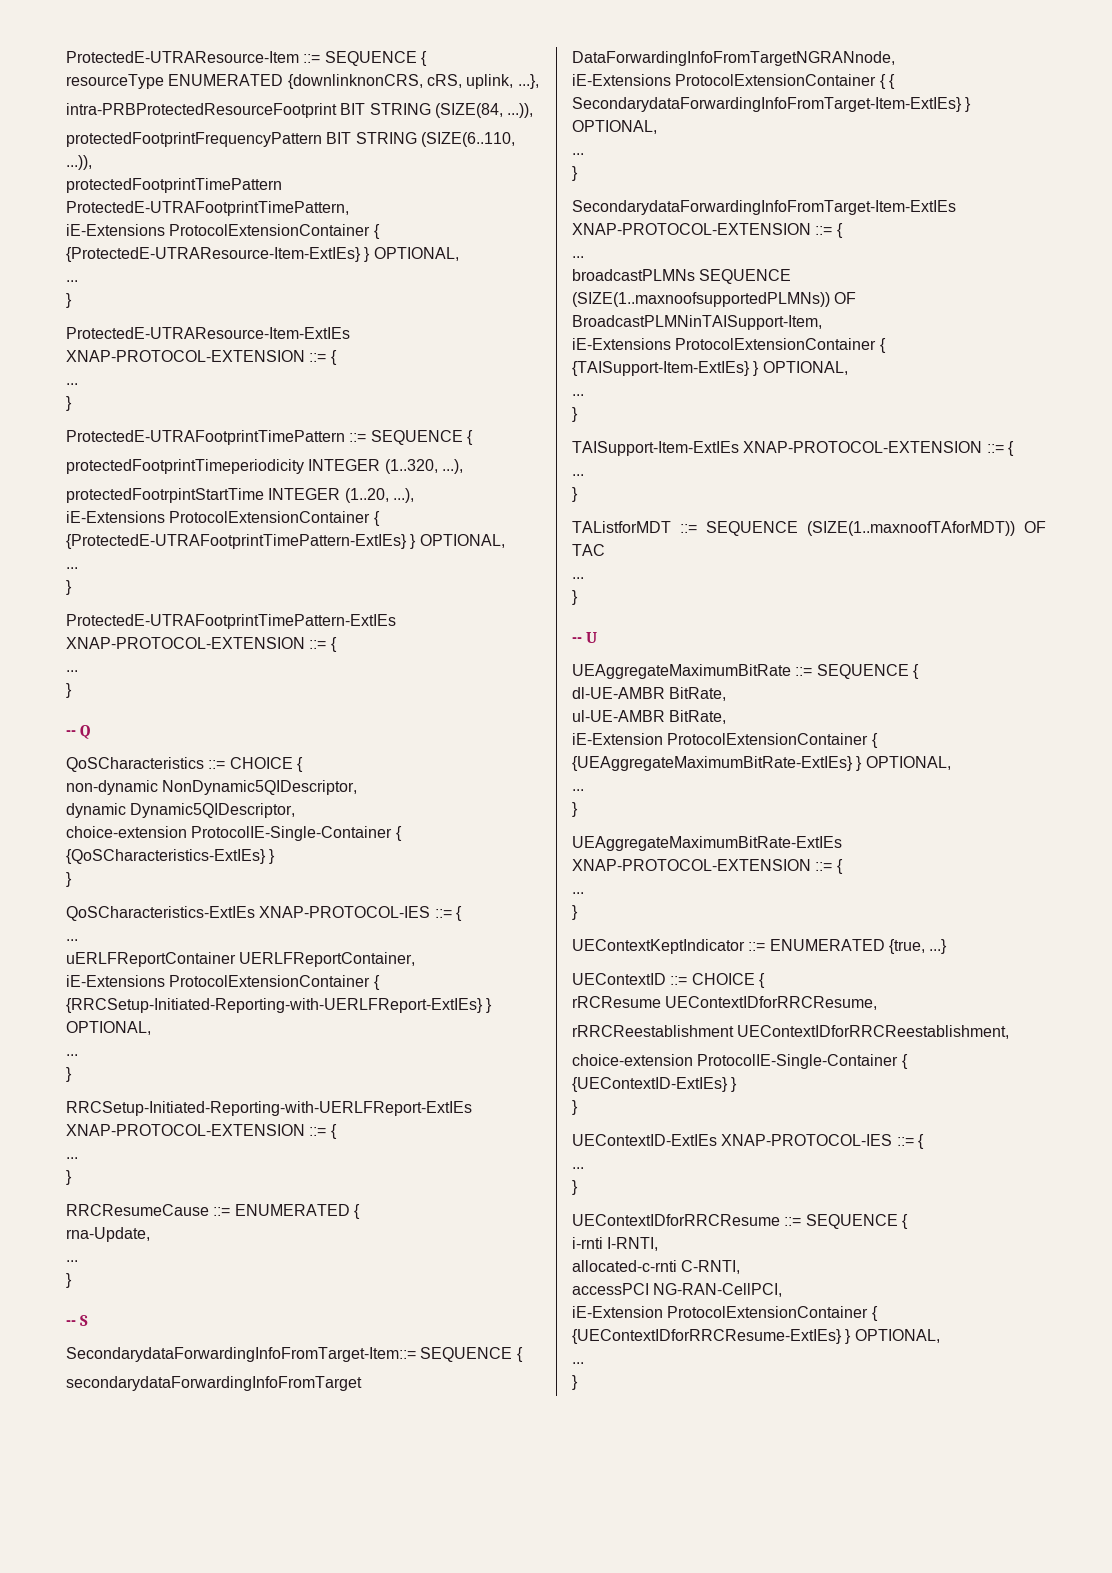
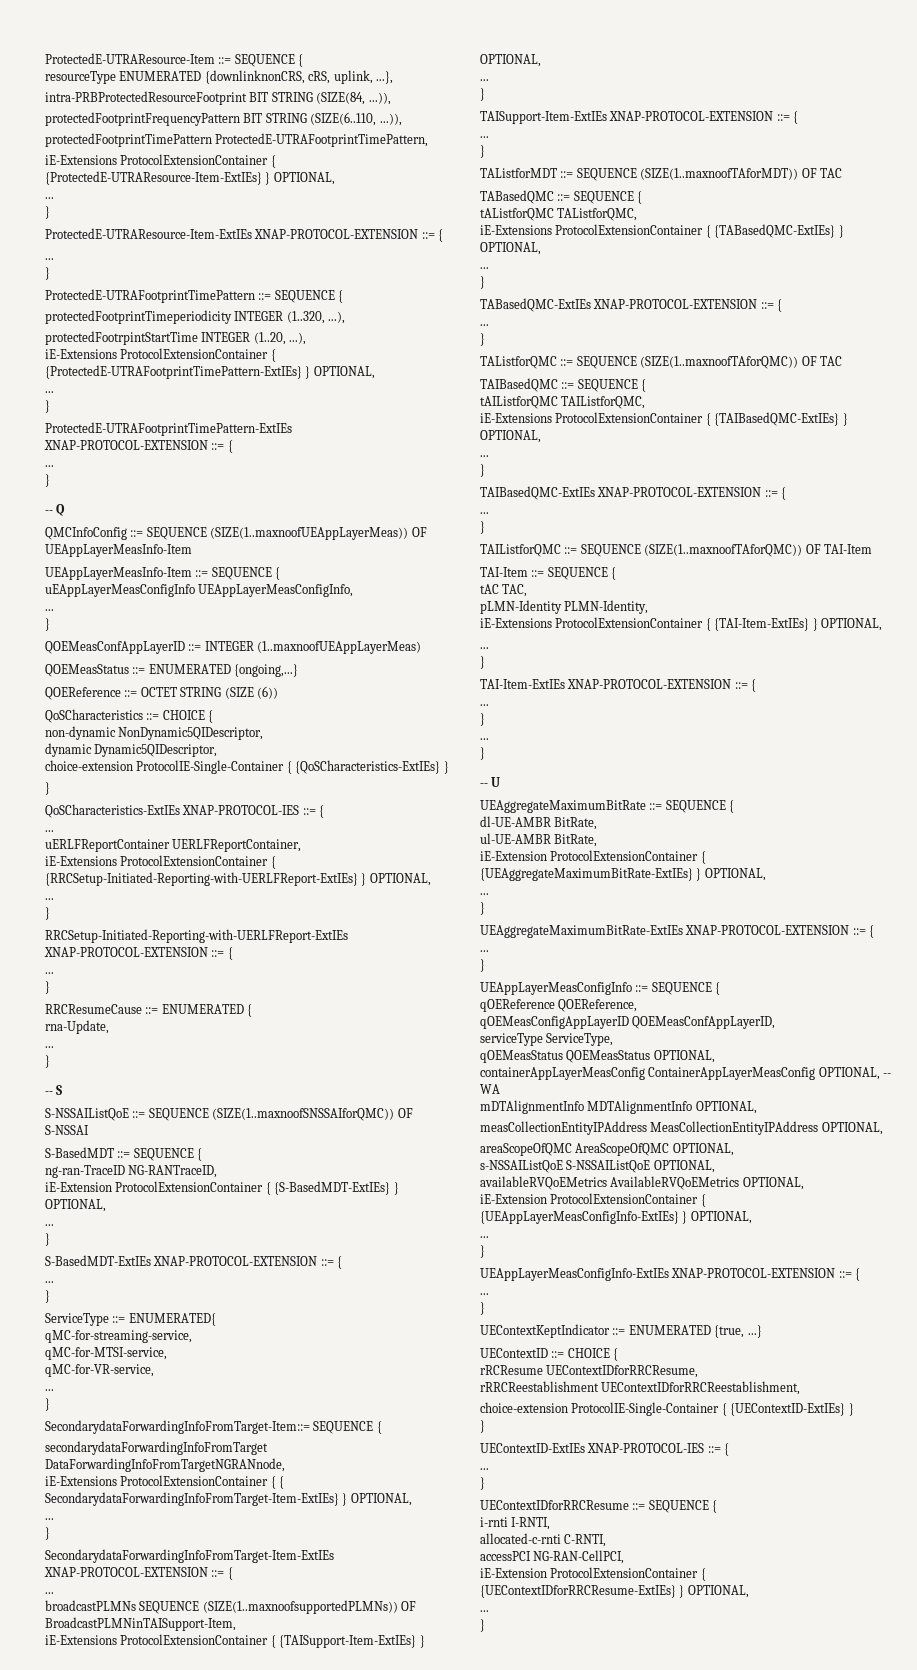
+ QMCInfoConfig ::= SEQUENCE (SIZE(1..maxnoofUEAppLayerMeas)) OF UEAppLayerMeasInfo-Item
+ UEAppLayerMeasInfo-Item ::= SEQUENCE {
+ uEAppLayerMeasConfigInfo UEAppLayerMeasConfigInfo,
+ ...
+ }
+ QOEMeasConfAppLayerID ::= INTEGER (1..maxnoofUEAppLayerMeas)
+ QOEMeasStatus ::= ENUMERATED {ongoing,...}
+ QOEReference ::= OCTET STRING (SIZE (6))
+ S-NSSAIListQoE ::= SEQUENCE (SIZE(1..maxnoofSNSSAIforQMC)) OF S-NSSAI
+ S-BasedMDT ::= SEQUENCE {
+ ng-ran-TraceID NG-RANTraceID,
+ iE-Extension ProtocolExtensionContainer { {S-BasedMDT-ExtIEs} } OPTIONAL,
+ ...
+ }
+ S-BasedMDT-ExtIEs XNAP-PROTOCOL-EXTENSION ::= {
+ ...
+ }
+ ServiceType ::= ENUMERATED{
+ qMC-for-streaming-service,
+ qMC-for-MTSI-service,
+ qMC-for-VR-service,
+ ...
+ }
+ TABasedQMC ::= SEQUENCE {
+ tAListforQMC TAListforQMC,
+ iE-Extensions ProtocolExtensionContainer { {TABasedQMC-ExtIEs} } OPTIONAL,
+ ...
+ }
+ TABasedQMC-ExtIEs XNAP-PROTOCOL-EXTENSION ::= {
+ ...
+ }
+ TAListforQMC ::= SEQUENCE (SIZE(1..maxnoofTAforQMC)) OF TAC
+ TAIBasedQMC ::= SEQUENCE {
+ tAIListforQMC TAIListforQMC,
+ iE-Extensions ProtocolExtensionContainer { {TAIBasedQMC-ExtIEs} } OPTIONAL,
+ ...
+ }
+ TAIBasedQMC-ExtIEs XNAP-PROTOCOL-EXTENSION ::= {
+ ...
+ }
+ TAIListforQMC ::= SEQUENCE (SIZE(1..maxnoofTAforQMC)) OF TAI-Item
+ TAI-Item ::= SEQUENCE {
+ tAC TAC,
+ pLMN-Identity PLMN-Identity,
+ iE-Extensions ProtocolExtensionContainer { {TAI-Item-ExtIEs} } OPTIONAL,
+ ...
+ }
+ TAI-Item-ExtIEs XNAP-PROTOCOL-EXTENSION ::= {
+ ...
+ }
+ UEAppLayerMeasConfigInfo ::= SEQUENCE {
+ qOEReference QOEReference,
+ qOEMeasConfigAppLayerID QOEMeasConfAppLayerID,
+ serviceType ServiceType,
+ qOEMeasStatus QOEMeasStatus OPTIONAL,
+ containerAppLayerMeasConfig ContainerAppLayerMeasConfig OPTIONAL, -- WA
+ mDTAlignmentInfo MDTAlignmentInfo OPTIONAL,
+ measCollectionEntityIPAddress MeasCollectionEntityIPAddress OPTIONAL,
+ areaScopeOfQMC AreaScopeOfQMC OPTIONAL,
+ s-NSSAIListQoE S-NSSAIListQoE OPTIONAL,
+ availableRVQoEMetrics AvailableRVQoEMetrics OPTIONAL,
+ iE-Extension ProtocolExtensionContainer { {UEAppLayerMeasConfigInfo-ExtIEs} } OPTIONAL,
+ ...
+ }
+ UEAppLayerMeasConfigInfo-ExtIEs XNAP-PROTOCOL-EXTENSION ::= {
+ ...
+ }

